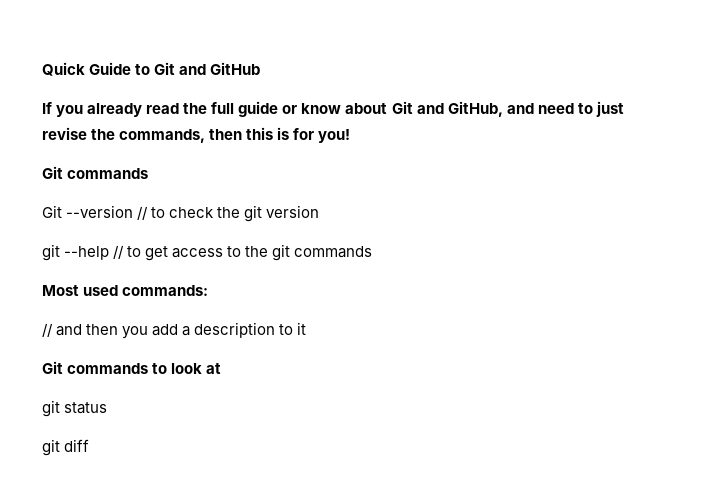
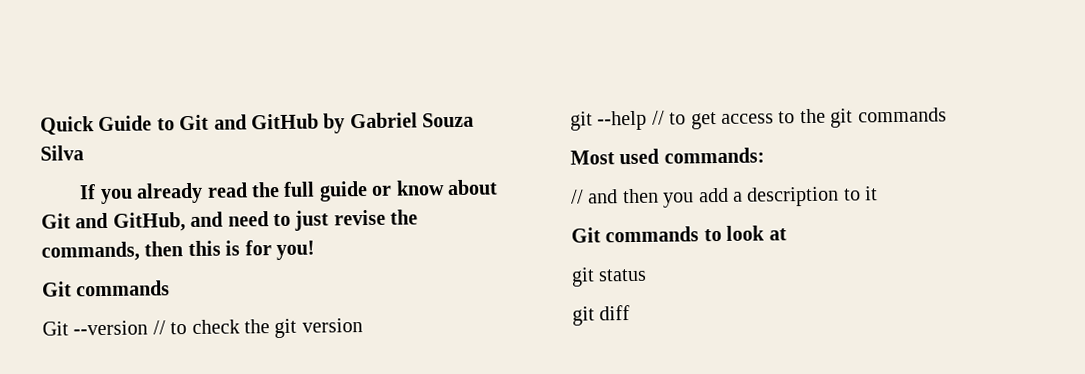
- Quick Guide to Git and GitHub
+ Quick Guide to Git and GitHub by Gabriel Souza Silva

